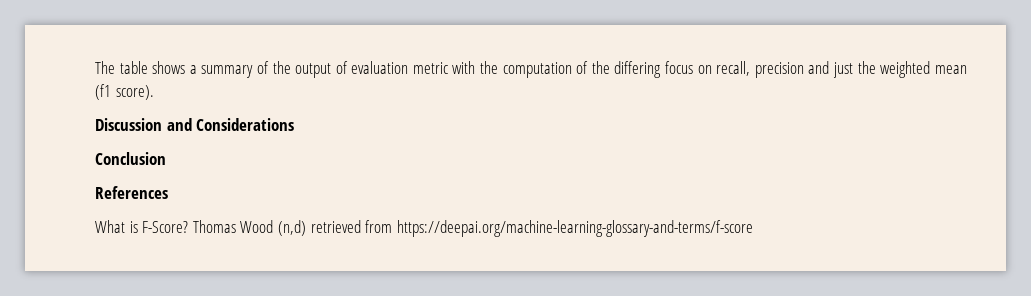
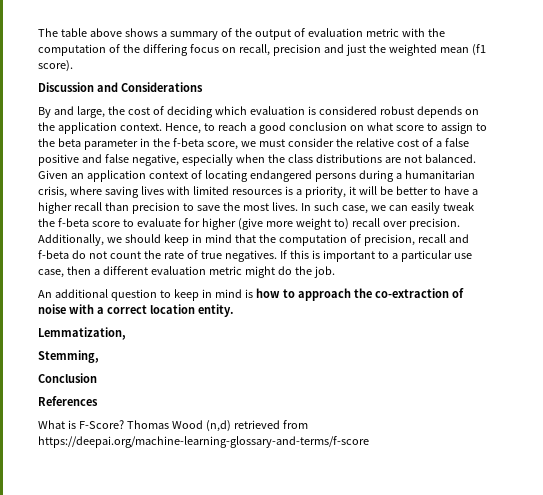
- The table shows a summary of the output of evaluation metric with the computation of the differing focus on recall, precision and just the weighted mean (f1 score).
+ The table above shows a summary of the output of evaluation metric with the computation of the differing focus on recall, precision and just the weighted mean (f1 score).
+ By and large, the cost of deciding which evaluation is considered robust depends on the application context. Hence, to reach a good conclusion on what score to assign to the beta parameter in the f-beta score, we must consider the relative cost of a false positive and false negative, especially when the class distributions are not balanced. Given an application context of locating endangered persons during a humanitarian crisis, where saving lives with limited resources is a priority, it will be better to have a higher recall than precision to save the most lives. In such case, we can easily tweak the f-beta score to evaluate for higher (give more weight to) recall over precision. Additionally, we should keep in mind that the computation of precision, recall and f-beta do not count the rate of true negatives. If this is important to a particular use case, then a different evaluation metric might do the job.
+ An additional question to keep in mind is how to approach the co-extraction of noise with a correct location entity.
+ Lemmatization,
+ Stemming,

